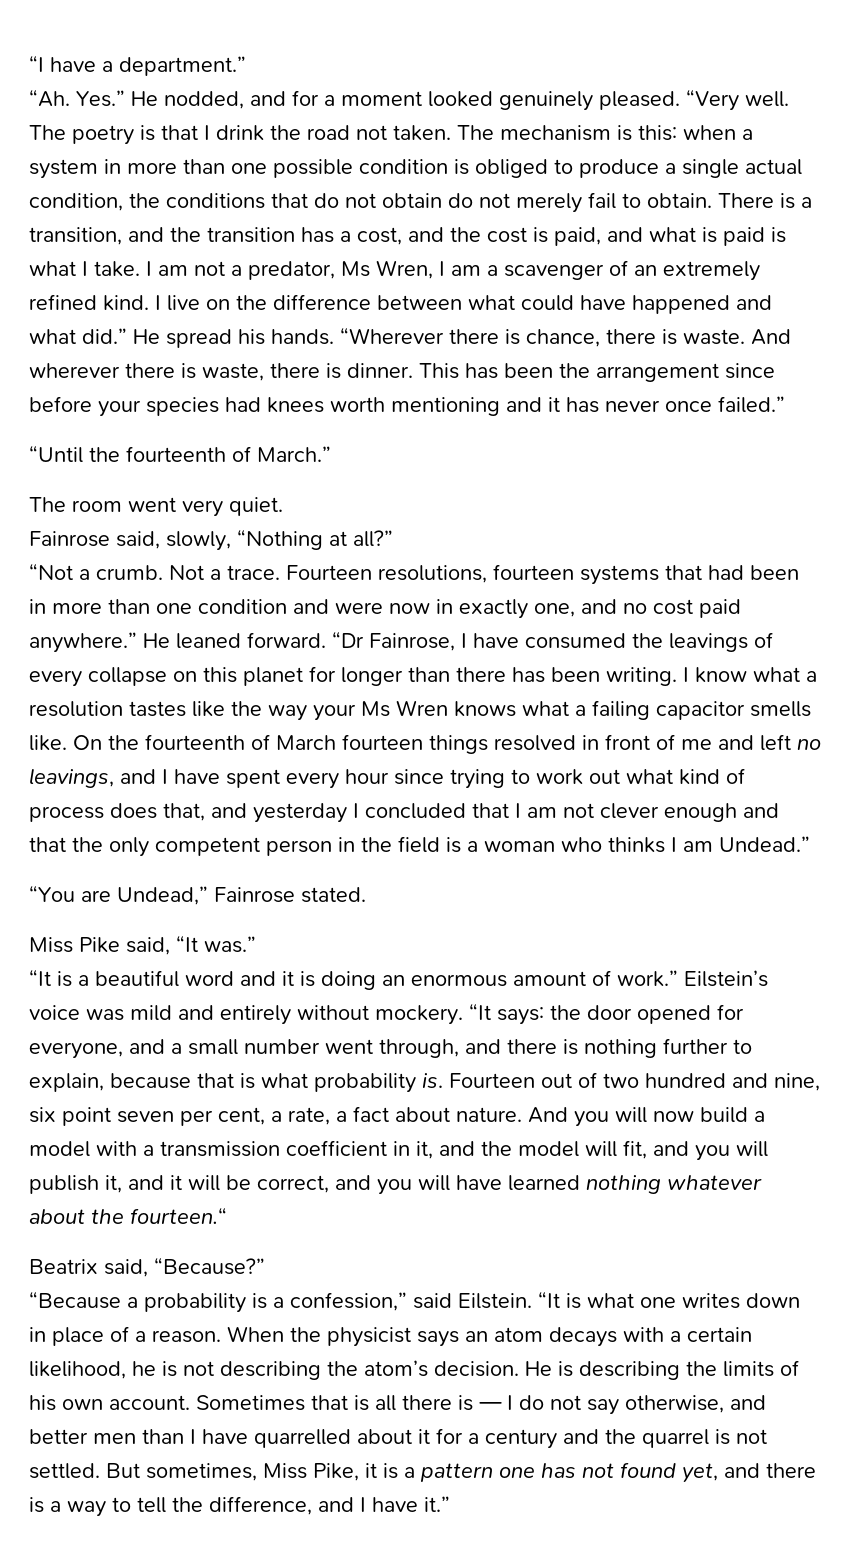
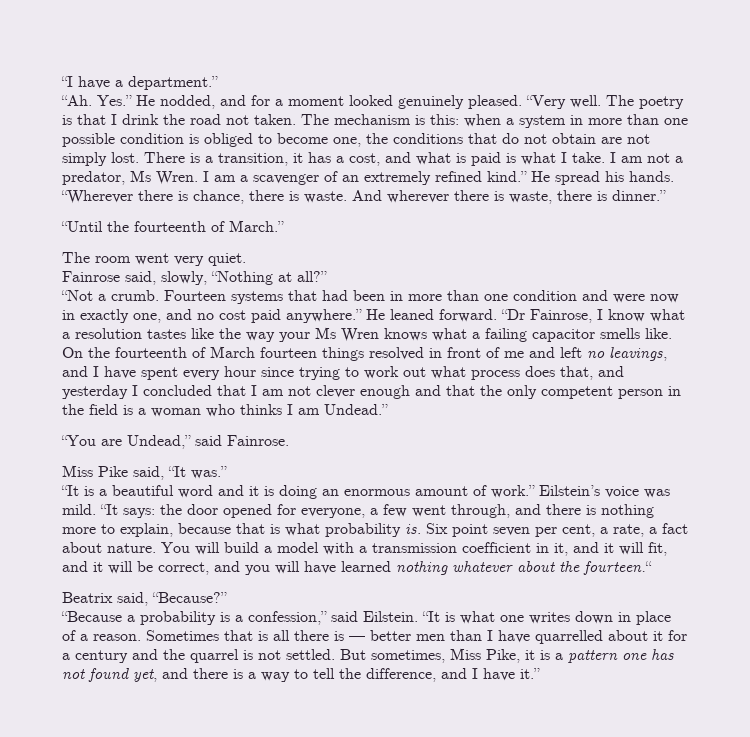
- The mechanism is this: when a system in more than one possible condition is obliged to produce a single actual condition, the conditions that do not obtain do not merely fail to obtain.
+ The mechanism is this: when a system in more than one possible condition is obliged to become one, the conditions that do not obtain are not simply lost.
- There is a transition, and the transition has a cost, and the cost is paid, and what is paid is what I take.
+ There is a transition, it has a cost, and what is paid is what I take.
- I am not a predator, Ms Wren, I am a scavenger of an extremely refined kind. I live on the difference between what could have happened and what did.”
+ I am not a predator, Ms Wren. I am a scavenger of an extremely refined kind.”
- And wherever there is waste, there is dinner. This has been the arrangement since before your species had knees worth mentioning and it has never once failed.”
+ And wherever there is waste, there is dinner.”
- Not a trace. Fourteen resolutions, fourteen systems that had been in more than one condition and were now in exactly one, and no cost paid anywhere.”
+ Fourteen systems that had been in more than one condition and were now in exactly one, and no cost paid anywhere.”
- “Dr Fainrose, I have consumed the leavings of every collapse on this planet for longer than there has been writing. I know what a resolution tastes like the way your Ms Wren knows what a failing capacitor smells like.
+ “Dr Fainrose, I know what a resolution tastes like the way your Ms Wren knows what a failing capacitor smells like.
- On the fourteenth of March fourteen things resolved in front of me and left no leavings, and I have spent every hour since trying to work out what kind of process does that, and yesterday I concluded that I am not clever enough and that the only competent person in the field is a woman who thinks I am Undead.”
+ On the fourteenth of March fourteen things resolved in front of me and left no leavings, and I have spent every hour since trying to work out what process does that, and yesterday I concluded that I am not clever enough and that the only competent person in the field is a woman who thinks I am Undead.”
- “You are Undead,” Fainrose stated.
+ “You are Undead,” said Fainrose.
- Eilstein’s voice was mild and entirely without mockery.
+ Eilstein’s voice was mild.
- “It says: the door opened for everyone, and a small number went through, and there is nothing further to explain, because that is what probability is.
+ “It says: the door opened for everyone, a few went through, and there is nothing more to explain, because that is what probability is.
- Fourteen out of two hundred and nine, six point seven per cent, a rate, a fact about nature.
+ Six point seven per cent, a rate, a fact about nature.
- And you will now build a model with a transmission coefficient in it, and the model will fit, and you will publish it, and it will be correct, and you will have learned nothing whatever about the fourteen.“
+ You will build a model with a transmission coefficient in it, and it will fit, and it will be correct, and you will have learned nothing whatever about the fourteen.“
- When the physicist says an atom decays with a certain likelihood, he is not describing the atom’s decision. He is describing the limits of his own account.
- Sometimes that is all there is — I do not say otherwise, and better men than I have quarrelled about it for a century and the quarrel is not settled.
+ Sometimes that is all there is — better men than I have quarrelled about it for a century and the quarrel is not settled.

